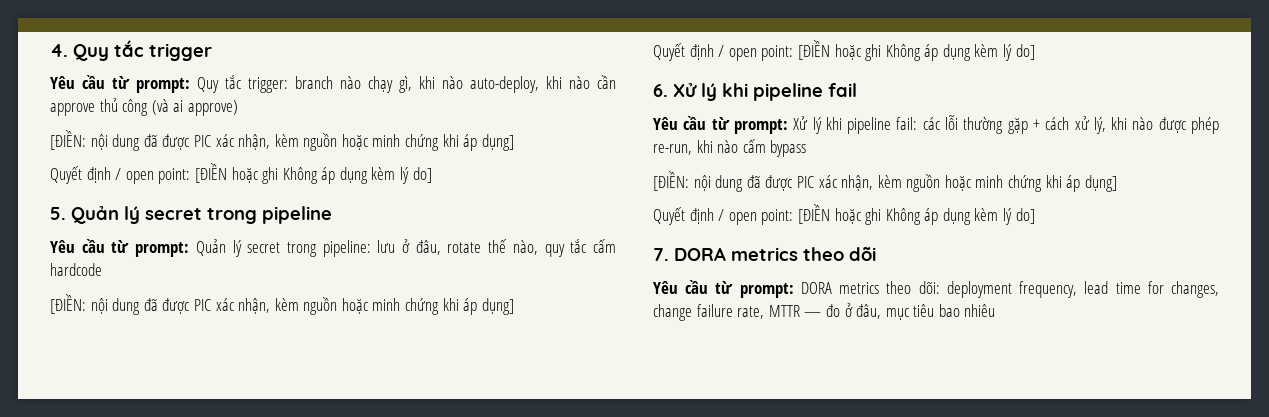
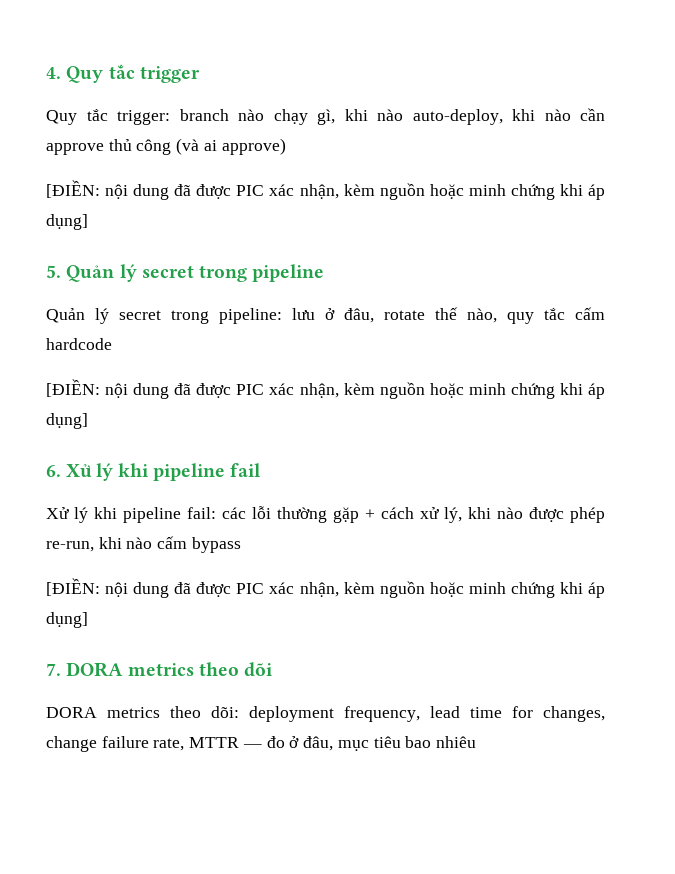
- Yêu cầu từ prompt: Quy tắc trigger: branch nào chạy gì, khi nào auto-deploy, khi nào cần approve thủ công (và ai approve)
+ Quy tắc trigger: branch nào chạy gì, khi nào auto-deploy, khi nào cần approve thủ công (và ai approve)
  [ĐIỀN: nội dung đã được PIC xác nhận, kèm nguồn hoặc minh chứng khi áp dụng]
- Quyết định / open point: [ĐIỀN hoặc ghi Không áp dụng kèm lý do]
- Yêu cầu từ prompt: Quản lý secret trong pipeline: lưu ở đâu, rotate thế nào, quy tắc cấm hardcode
+ Quản lý secret trong pipeline: lưu ở đâu, rotate thế nào, quy tắc cấm hardcode
  [ĐIỀN: nội dung đã được PIC xác nhận, kèm nguồn hoặc minh chứng khi áp dụng]
- Quyết định / open point: [ĐIỀN hoặc ghi Không áp dụng kèm lý do]
- Yêu cầu từ prompt: Xử lý khi pipeline fail: các lỗi thường gặp + cách xử lý, khi nào được phép re-run, khi nào cấm bypass
+ Xử lý khi pipeline fail: các lỗi thường gặp + cách xử lý, khi nào được phép re-run, khi nào cấm bypass
  [ĐIỀN: nội dung đã được PIC xác nhận, kèm nguồn hoặc minh chứng khi áp dụng]
- Quyết định / open point: [ĐIỀN hoặc ghi Không áp dụng kèm lý do]
- Yêu cầu từ prompt: DORA metrics theo dõi: deployment frequency, lead time for changes, change failure rate, MTTR — đo ở đâu, mục tiêu bao nhiêu
+ DORA metrics theo dõi: deployment frequency, lead time for changes, change failure rate, MTTR — đo ở đâu, mục tiêu bao nhiêu

